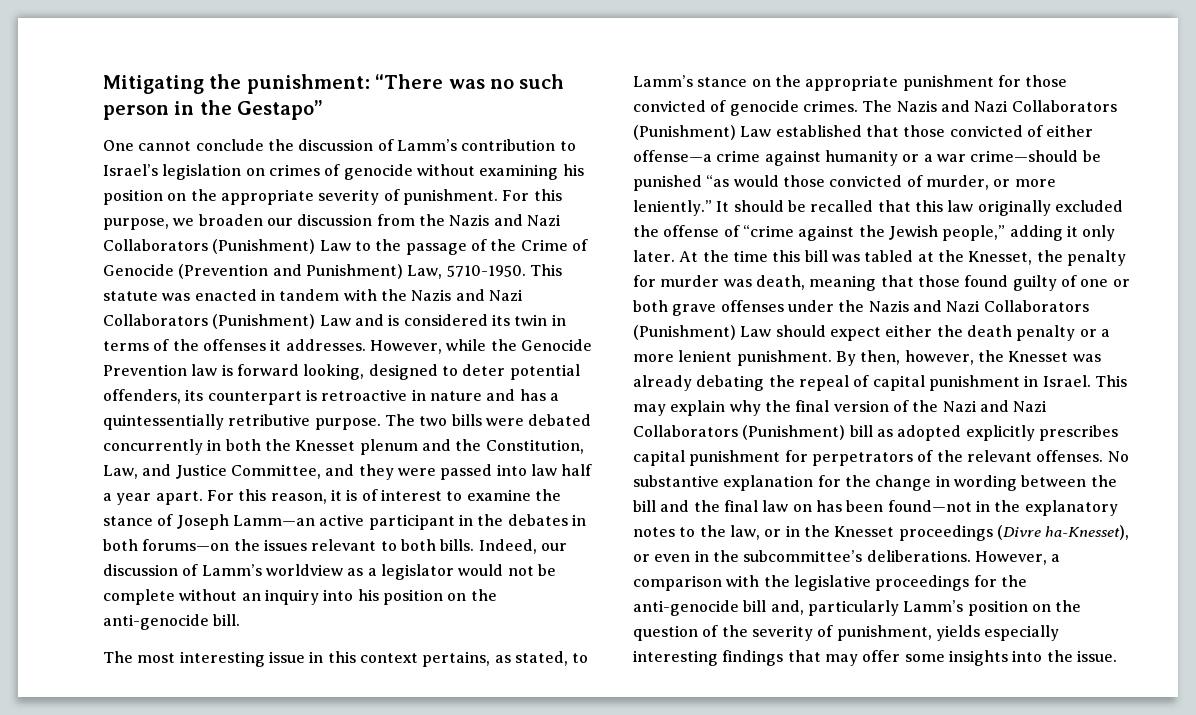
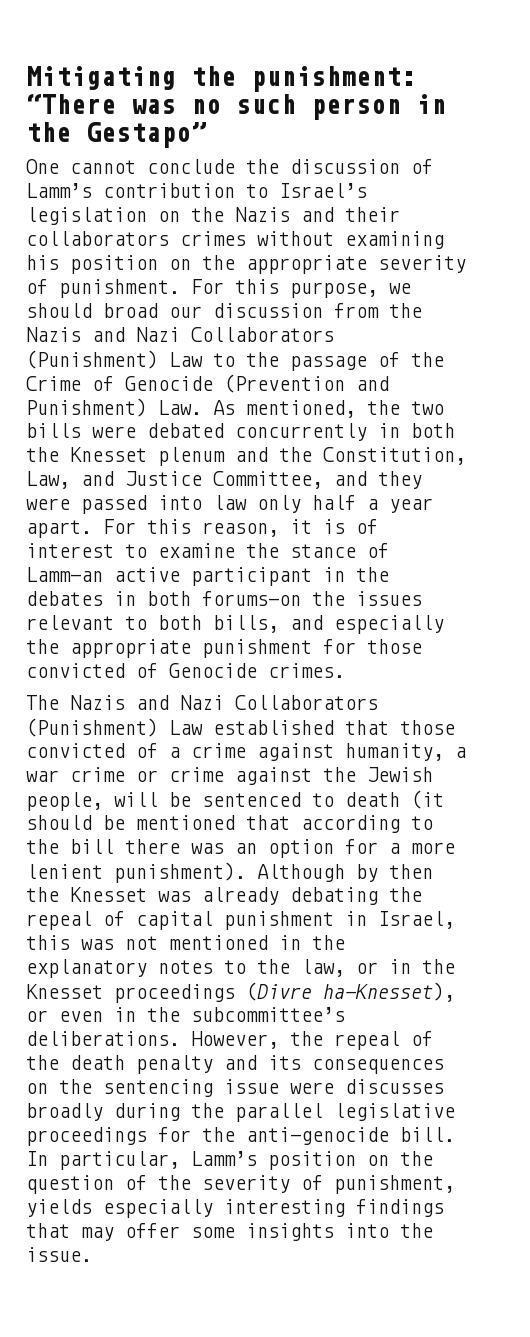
- One cannot conclude the discussion of Lamm’s contribution to Israel’s legislation on crimes of genocide without examining his position on the appropriate severity of punishment.
+ One cannot conclude the discussion of Lamm’s contribution to Israel’s legislation on the Nazis and their collaborators crimes without examining his position on the appropriate severity of punishment.
- For this purpose, we broaden our discussion from the Nazis and Nazi Collaborators (Punishment) Law to the passage of the Crime of Genocide (Prevention and Punishment) Law, 5710-1950. This statute was enacted in tandem with the Nazis and Nazi Collaborators (Punishment) Law and is considered its twin in terms of the offenses it addresses. However, while the Genocide Prevention law is forward looking, designed to deter potential offenders, its counterpart is retroactive in nature and has a quintessentially retributive purpose. The two bills were debated concurrently in both the Knesset plenum and the Constitution, Law, and Justice Committee, and they were passed into law half a year apart.
+ For this purpose, we should broad our discussion from the Nazis and Nazi Collaborators (Punishment) Law to the passage of the Crime of Genocide (Prevention and Punishment) Law. As mentioned, the two bills were debated concurrently in both the Knesset plenum and the Constitution, Law, and Justice Committee, and they were passed into law only half a year apart.
- For this reason, it is of interest to examine the stance of Joseph Lamm—an active participant in the debates in both forums—on the issues relevant to both bills. Indeed, our discussion of Lamm’s worldview as a legislator would not be complete without an inquiry into his position on the anti-genocide bill.
- The most interesting issue in this context pertains, as stated, to Lamm’s stance on the appropriate punishment for those convicted of genocide crimes. The Nazis and Nazi Collaborators (Punishment) Law established that those convicted of either offense—a crime against humanity or a war crime—should be punished “as would those convicted of murder, or more leniently.” It should be recalled that this law originally excluded the offense of “crime against the Jewish people,” adding it only later. At the time this bill was tabled at the Knesset, the penalty for murder was death, meaning that those found guilty of one or both grave offenses under the Nazis and Nazi Collaborators (Punishment) Law should expect either the death penalty or a more lenient punishment. By then, however, the Knesset was already debating the repeal of capital punishment in Israel. This may explain why the final version of the Nazi and Nazi Collaborators (Punishment) bill as adopted explicitly prescribes capital punishment for perpetrators of the relevant offenses. No substantive explanation for the change in wording between the bill and the final law on has been found—not in the explanatory notes to the law, or in the Knesset proceedings (Divre ha-Knesset), or even in the subcommittee’s deliberations.
+ For this reason, it is of interest to examine the stance of Lamm—an active participant in the debates in both forums—on the issues relevant to both bills, and especially the appropriate punishment for those convicted of Genocide crimes.
+ The Nazis and Nazi Collaborators (Punishment) Law established that those convicted of a crime against humanity, a war crime or crime against the Jewish people, will be sentenced to death (it should be mentioned that according to the bill there was an option for a more lenient punishment). Although by then the Knesset was already debating the repeal of capital punishment in Israel, this was not mentioned in the explanatory notes to the law, or in the Knesset proceedings (Divre ha-Knesset), or even in the subcommittee’s deliberations.
- However, a comparison with the legislative proceedings for the anti-genocide bill and, particularly Lamm’s position on the question of the severity of punishment, yields especially interesting findings that may offer some insights into the issue.
+ However, the repeal of the death penalty and its consequences on the sentencing issue were discusses broadly during the parallel legislative proceedings for the anti-genocide bill. In particular, Lamm’s position on the question of the severity of punishment, yields especially interesting findings that may offer some insights into the issue.

